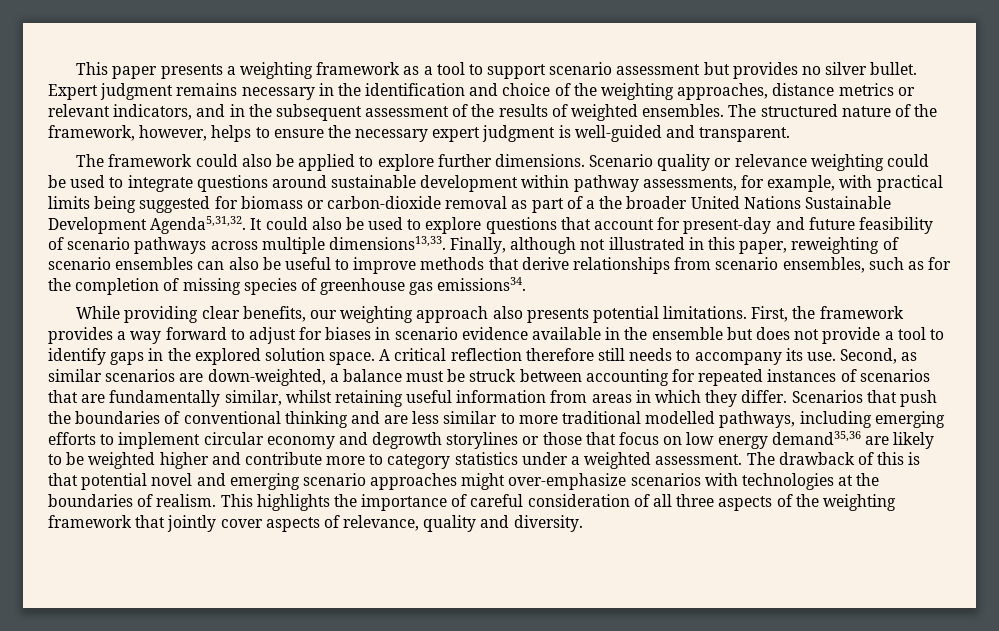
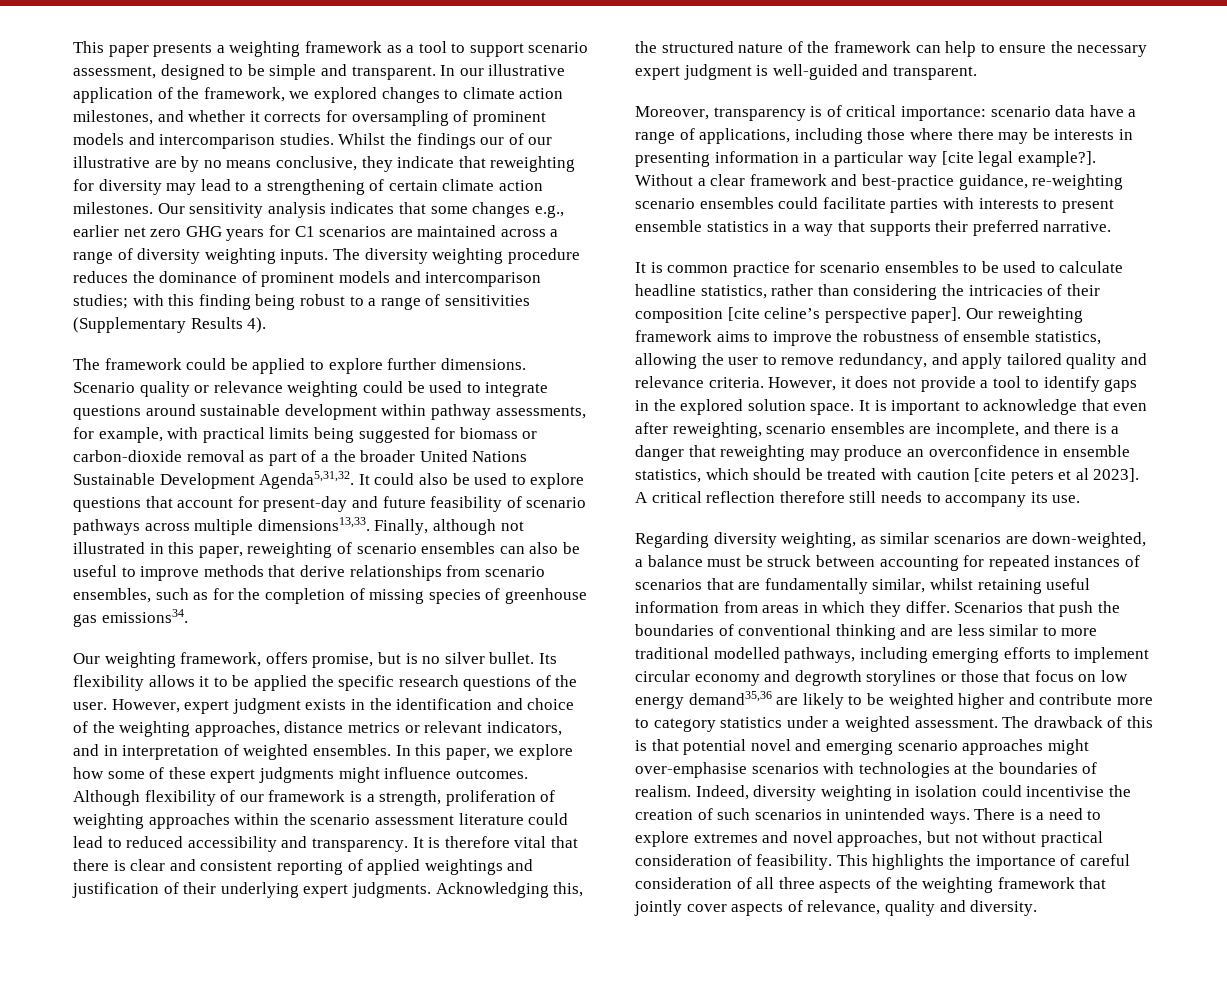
- This paper presents a weighting framework as a tool to support scenario assessment but provides no silver bullet. Expert judgment remains necessary in the identification and choice of the weighting approaches, distance metrics or relevant indicators, and in the subsequent assessment of the results of weighted ensembles. The structured nature of the framework, however, helps to ensure the necessary expert judgment is well-guided and transparent.
+ This paper presents a weighting framework as a tool to support scenario assessment, designed to be simple and transparent. In our illustrative application of the framework, we explored changes to climate action milestones, and whether it corrects for oversampling of prominent models and intercomparison studies. Whilst the findings our of our illustrative are by no means conclusive, they indicate that reweighting for diversity may lead to a strengthening of certain climate action milestones. Our sensitivity analysis indicates that some changes e.g., earlier net zero GHG years for C1 scenarios are maintained across a range of diversity weighting inputs. The diversity weighting procedure reduces the dominance of prominent models and intercomparison studies; with this finding being robust to a range of sensitivities (Supplementary Results 4).
- The framework could also be applied to explore further dimensions.
+ The framework could be applied to explore further dimensions.
- While providing clear benefits, our weighting approach also presents potential limitations. First, the framework provides a way forward to adjust for biases in scenario evidence available in the ensemble but does not provide a tool to identify gaps in the explored solution space.
+ Our weighting framework, offers promise, but is no silver bullet. Its flexibility allows it to be applied the specific research questions of the user. However, expert judgment exists in the identification and choice of the weighting approaches, distance metrics or relevant indicators, and in interpretation of weighted ensembles. In this paper, we explore how some of these expert judgments might influence outcomes. Although flexibility of our framework is a strength, proliferation of weighting approaches within the scenario assessment literature could lead to reduced accessibility and transparency. It is therefore vital that there is clear and consistent reporting of applied weightings and justification of their underlying expert judgments. Acknowledging this, the structured nature of the framework can help to ensure the necessary expert judgment is well-guided and transparent.
+ Moreover, transparency is of critical importance: scenario data have a range of applications, including those where there may be interests in presenting information in a particular way [cite legal example?]. Without a clear framework and best-practice guidance, re-weighting scenario ensembles could facilitate parties with interests to present ensemble statistics in a way that supports their preferred narrative.
+ It is common practice for scenario ensembles to be used to calculate headline statistics, rather than considering the intricacies of their composition [cite celine’s perspective paper]. Our reweighting framework aims to improve the robustness of ensemble statistics, allowing the user to remove redundancy, and apply tailored quality and relevance criteria. However, it does not provide a tool to identify gaps in the explored solution space.
+ It is important to acknowledge that even after reweighting, scenario ensembles are incomplete, and there is a danger that reweighting may produce an overconfidence in ensemble statistics, which should be treated with caution [cite peters et al 2023].
- A critical reflection therefore still needs to accompany its use. Second, as similar scenarios are down-weighted, a balance must be struck between accounting for repeated instances of scenarios that are fundamentally similar, whilst retaining useful information from areas in which they differ.
+ A critical reflection therefore still needs to accompany its use.
+ Regarding diversity weighting, as similar scenarios are down-weighted, a balance must be struck between accounting for repeated instances of scenarios that are fundamentally similar, whilst retaining useful information from areas in which they differ.
- The drawback of this is that potential novel and emerging scenario approaches might over-emphasize scenarios with technologies at the boundaries of realism.
+ The drawback of this is that potential novel and emerging scenario approaches might over-emphasise scenarios with technologies at the boundaries of realism.
+ Indeed, diversity weighting in isolation could incentivise the creation of such scenarios in unintended ways. There is a need to explore extremes and novel approaches, but not without practical consideration of feasibility.

